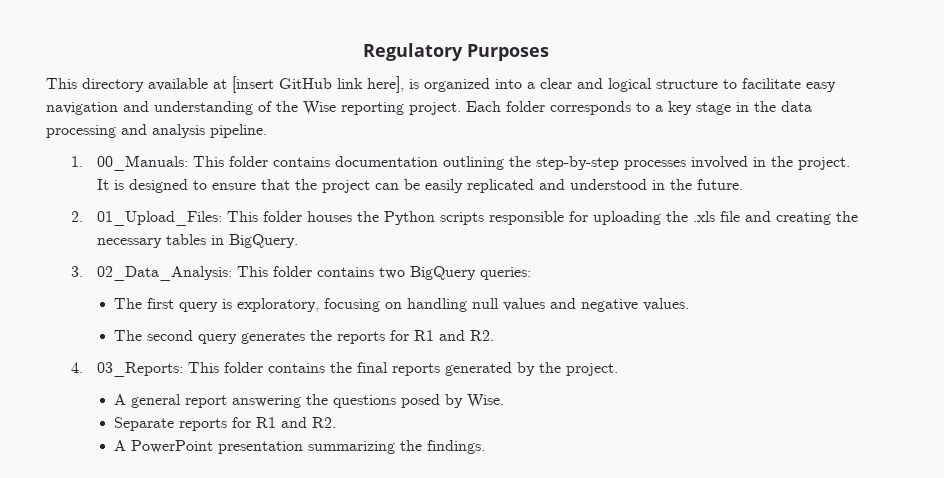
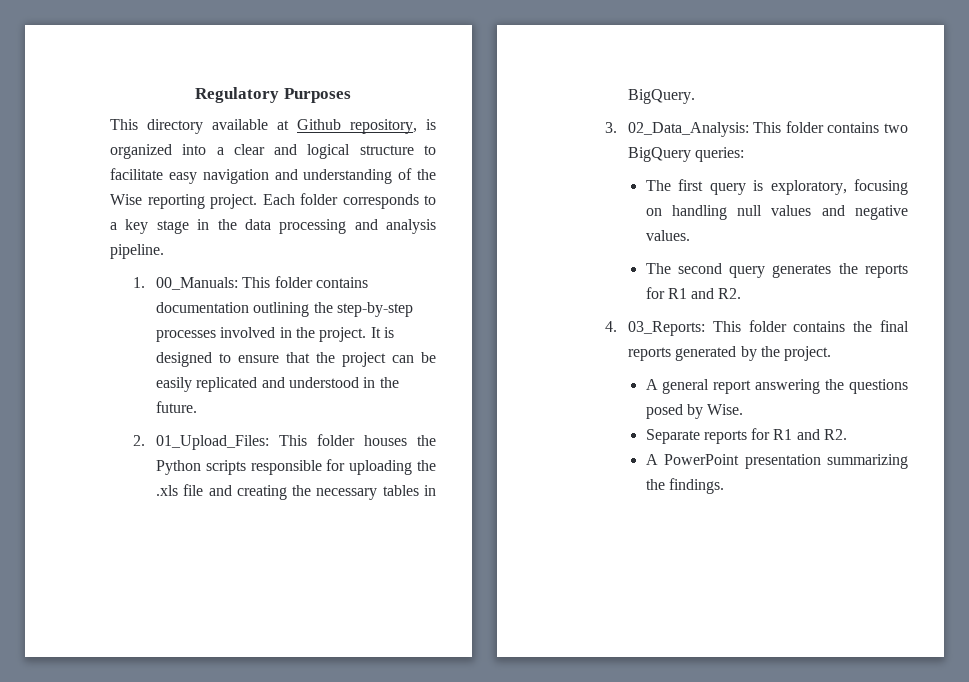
- This directory available at [insert GitHub link here], is organized into a clear and logical structure to facilitate easy navigation and understanding of the Wise reporting project.
+ This directory available at Github repository, is organized into a clear and logical structure to facilitate easy navigation and understanding of the Wise reporting project.

